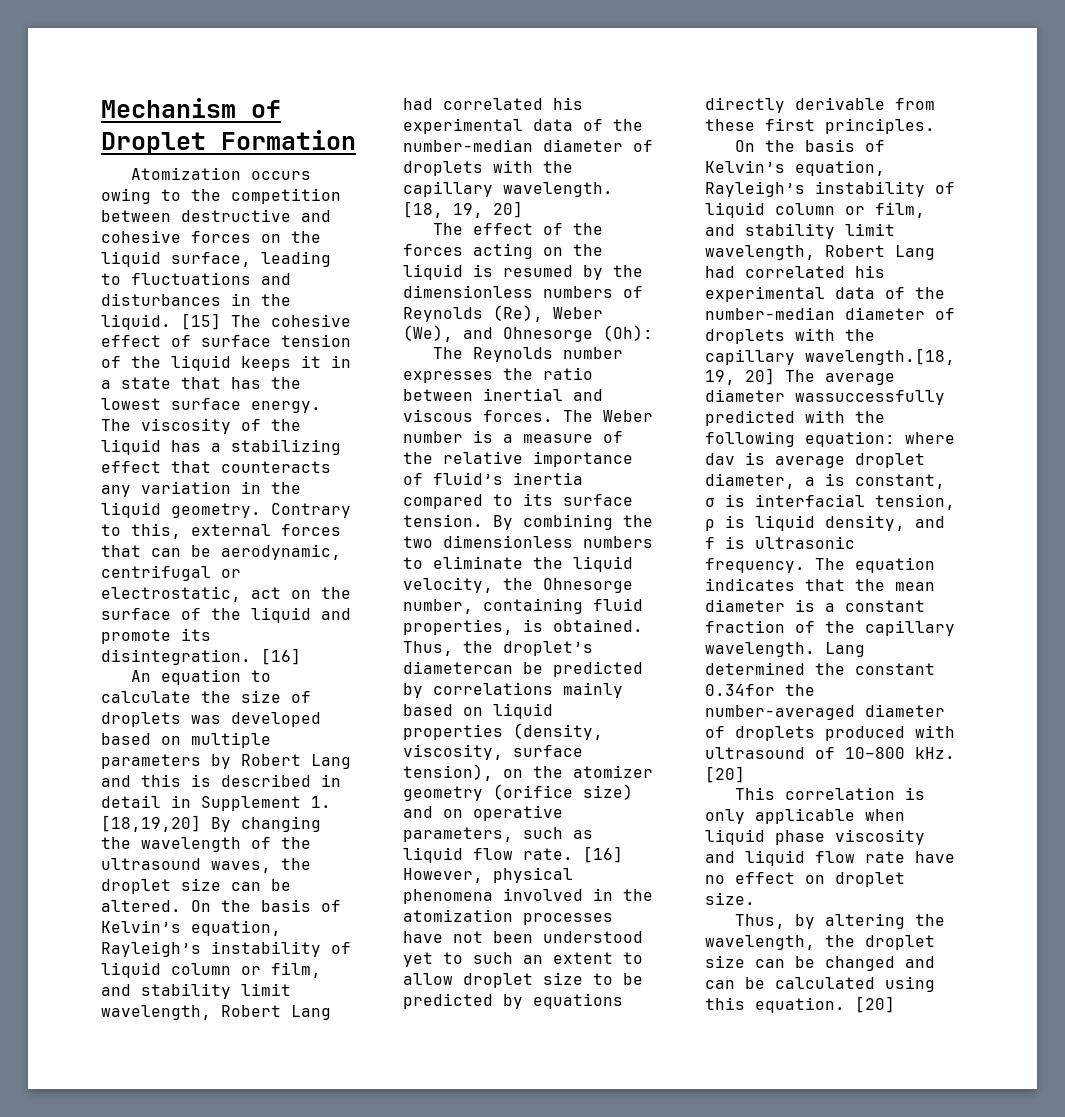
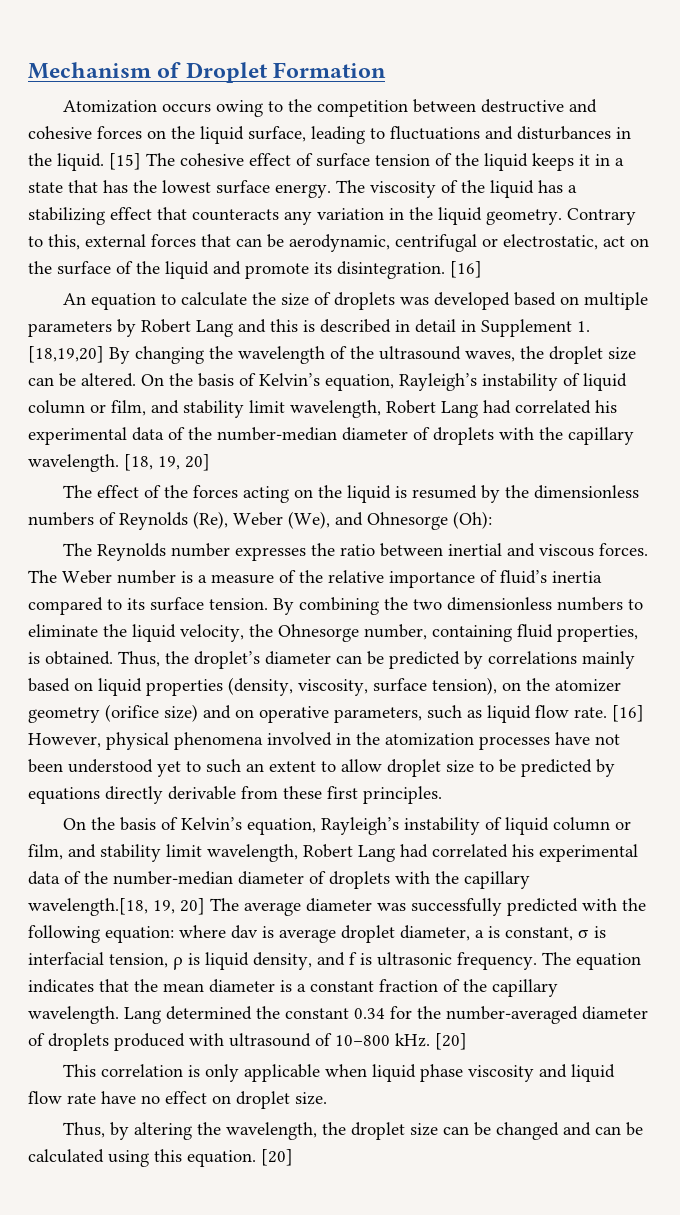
- Thus, the droplet’s diametercan be predicted by correlations mainly based on liquid properties (density, viscosity, surface tension), on the atomizer geometry (orifice size) and on operative parameters, such as liquid flow rate.
+ Thus, the droplet’s diameter can be predicted by correlations mainly based on liquid properties (density, viscosity, surface tension), on the atomizer geometry (orifice size) and on operative parameters, such as liquid flow rate.
- On the basis of Kelvin’s equation, Rayleigh’s instability of liquid column or film, and stability limit wavelength, Robert Lang had correlated his experimental data of the number-median diameter of droplets with the capillary wavelength.[18, 19, 20] The average diameter wassuccessfully predicted with the following equation:
+ On the basis of Kelvin’s equation, Rayleigh’s instability of liquid column or film, and stability limit wavelength, Robert Lang had correlated his experimental data of the number-median diameter of droplets with the capillary wavelength.[18, 19, 20] The average diameter was successfully predicted with the following equation:
- Lang determined the constant 0.34for the number-averaged diameter of droplets produced with ultrasound of 10–800 kHz.
+ Lang determined the constant 0.34 for the number-averaged diameter of droplets produced with ultrasound of 10–800 kHz.

